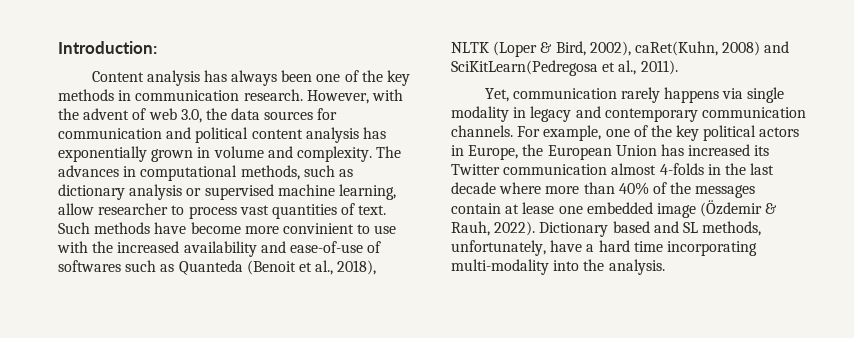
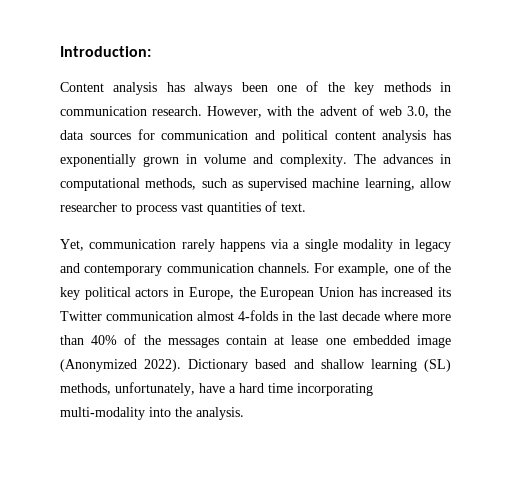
- The advances in computational methods, such as dictionary analysis or supervised machine learning, allow researcher to process vast quantities of text. Such methods have become more convinient to use with the increased availability and ease-of-use of softwares such as Quanteda (Benoit et al., 2018), NLTK (Loper & Bird, 2002), caRet(Kuhn, 2008) and SciKitLearn(Pedregosa et al., 2011).
+ The advances in computational methods, such as supervised machine learning, allow researcher to process vast quantities of text.
- Yet, communication rarely happens via single modality in legacy and contemporary communication channels.
+ Yet, communication rarely happens via a single modality in legacy and contemporary communication channels.
- For example, one of the key political actors in Europe, the European Union has increased its Twitter communication almost 4-folds in the last decade where more than 40% of the messages contain at lease one embedded image (Özdemir & Rauh, 2022).
+ For example, one of the key political actors in Europe, the European Union has increased its Twitter communication almost 4-folds in the last decade where more than 40% of the messages contain at lease one embedded image (Anonymized 2022).
- Dictionary based and SL methods, unfortunately, have a hard time incorporating multi-modality into the analysis.
+ Dictionary based and shallow learning (SL) methods, unfortunately, have a hard time incorporating multi-modality into the analysis.

